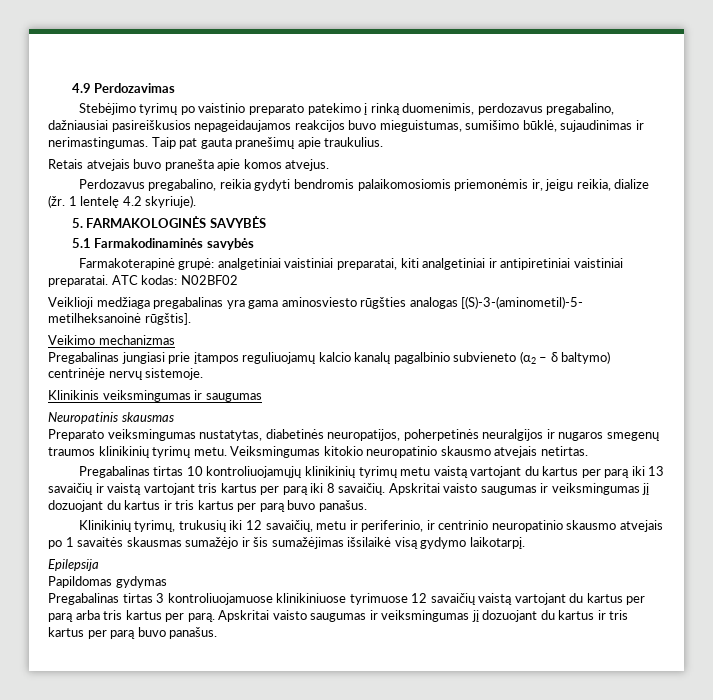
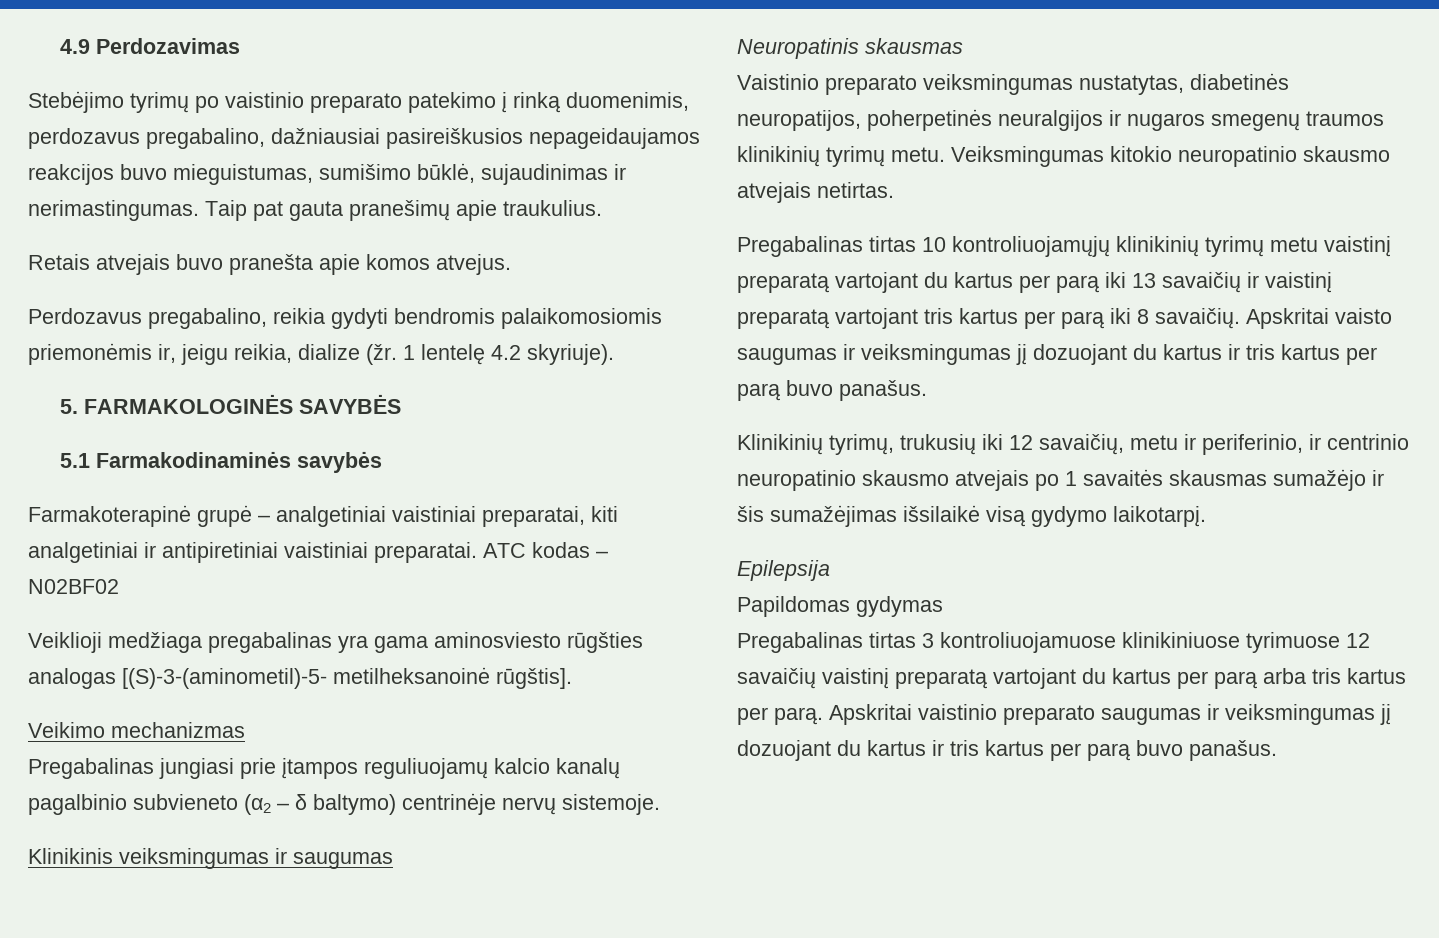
- Farmakoterapinė grupė: analgetiniai vaistiniai preparatai, kiti analgetiniai ir antipiretiniai vaistiniai preparatai.
+ Farmakoterapinė grupė – analgetiniai vaistiniai preparatai, kiti analgetiniai ir antipiretiniai vaistiniai preparatai.
- ATC kodas: N02BF02
+ ATC kodas – N02BF02
- Preparato veiksmingumas nustatytas, diabetinės neuropatijos, poherpetinės neuralgijos ir nugaros smegenų traumos klinikinių tyrimų metu.
+ Vaistinio preparato veiksmingumas nustatytas, diabetinės neuropatijos, poherpetinės neuralgijos ir nugaros smegenų traumos klinikinių tyrimų metu.
- Pregabalinas tirtas 10 kontroliuojamųjų klinikinių tyrimų metu vaistą vartojant du kartus per parą iki 13 savaičių ir vaistą vartojant tris kartus per parą iki 8 savaičių.
+ Pregabalinas tirtas 10 kontroliuojamųjų klinikinių tyrimų metu vaistinį preparatą vartojant du kartus per parą iki 13 savaičių ir vaistinį preparatą vartojant tris kartus per parą iki 8 savaičių.
- Pregabalinas tirtas 3 kontroliuojamuose klinikiniuose tyrimuose 12 savaičių vaistą vartojant du kartus per parą arba tris kartus per parą. Apskritai vaisto saugumas ir veiksmingumas jį dozuojant du kartus ir tris kartus per parą buvo panašus.
+ Pregabalinas tirtas 3 kontroliuojamuose klinikiniuose tyrimuose 12 savaičių vaistinį preparatą vartojant du kartus per parą arba tris kartus per parą. Apskritai vaistinio preparato saugumas ir veiksmingumas jį dozuojant du kartus ir tris kartus per parą buvo panašus.

